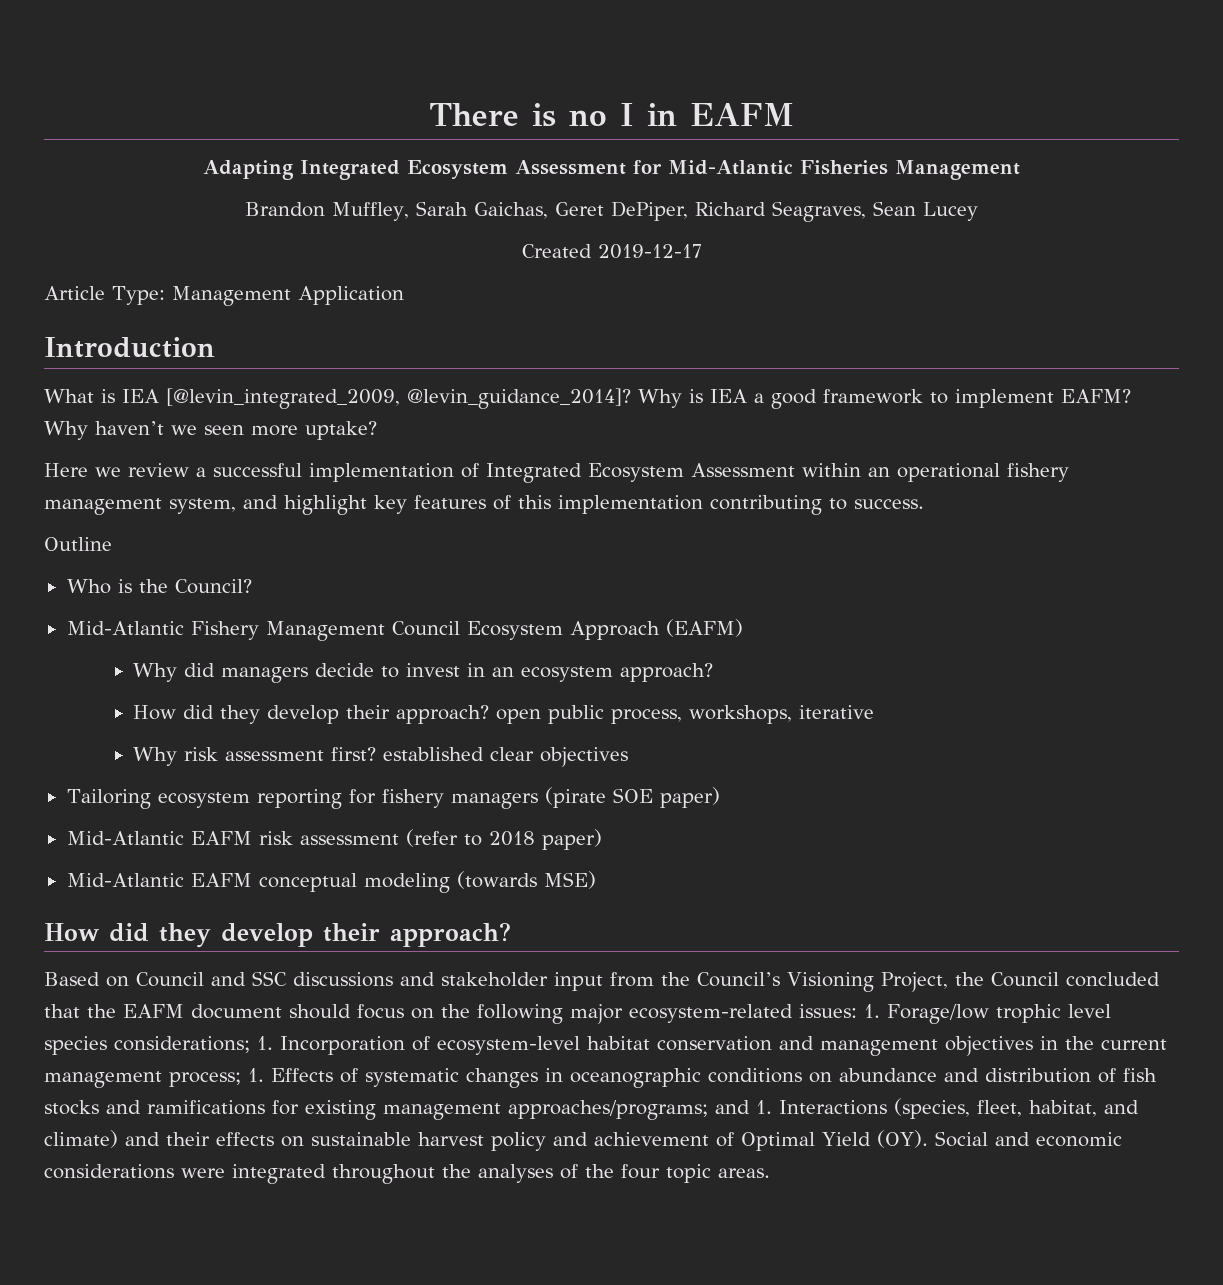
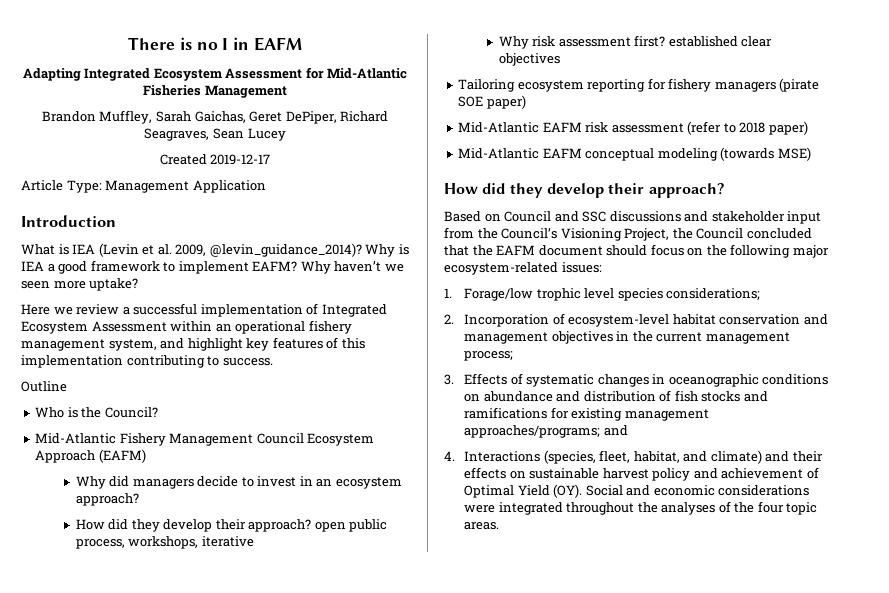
- What is IEA [@levin_integrated_2009, @levin_guidance_2014]?
+ What is IEA (Levin et al. 2009, @levin_guidance_2014)?
- Based on Council and SSC discussions and stakeholder input from the Council’s Visioning Project, the Council concluded that the EAFM document should focus on the following major ecosystem-related issues: 1. Forage/low trophic level species considerations; 1. Incorporation of ecosystem-level habitat conservation and management objectives in the current management process; 1. Effects of systematic changes in oceanographic conditions on abundance and distribution of fish stocks and ramifications for existing management approaches/programs; and 1. Interactions (species, fleet, habitat, and climate) and their effects on sustainable harvest policy and achievement of Optimal Yield (OY). Social and economic considerations were integrated throughout the analyses of the four topic areas.
+ Based on Council and SSC discussions and stakeholder input from the Council’s Visioning Project, the Council concluded that the EAFM document should focus on the following major ecosystem-related issues:
+ 1. Forage/low trophic level species considerations;
+ 2. Incorporation of ecosystem-level habitat conservation and management objectives in the current management process;
+ 3. Effects of systematic changes in oceanographic conditions on abundance and distribution of fish stocks and ramifications for existing management approaches/programs; and
+ 4. Interactions (species, fleet, habitat, and climate) and their effects on sustainable harvest policy and achievement of Optimal Yield (OY). Social and economic considerations were integrated throughout the analyses of the four topic areas.

